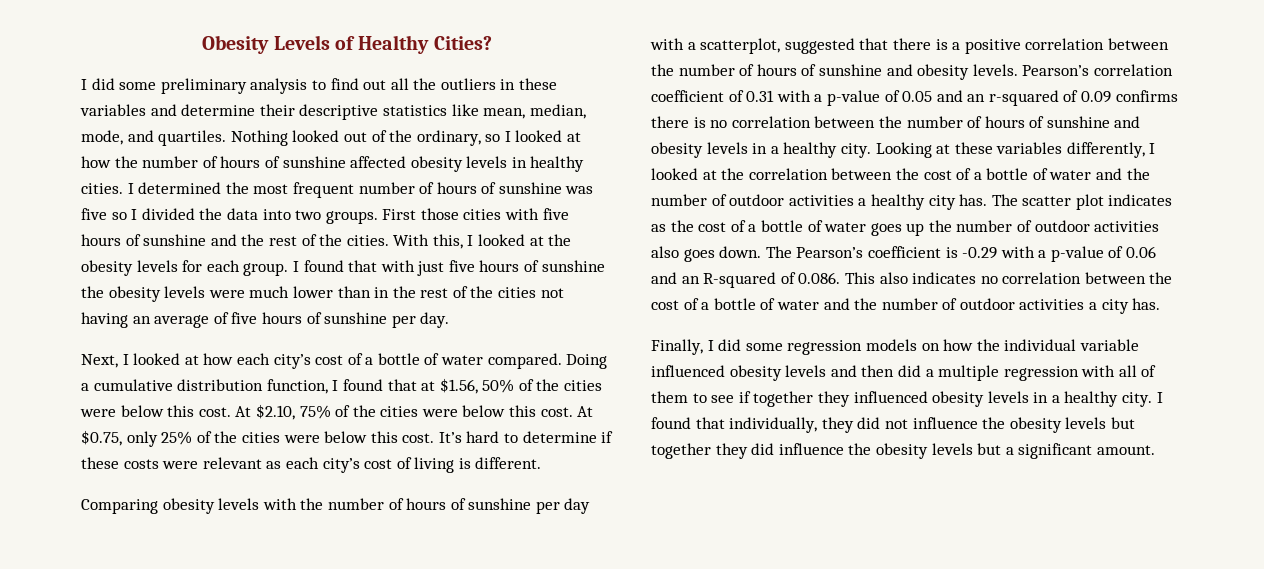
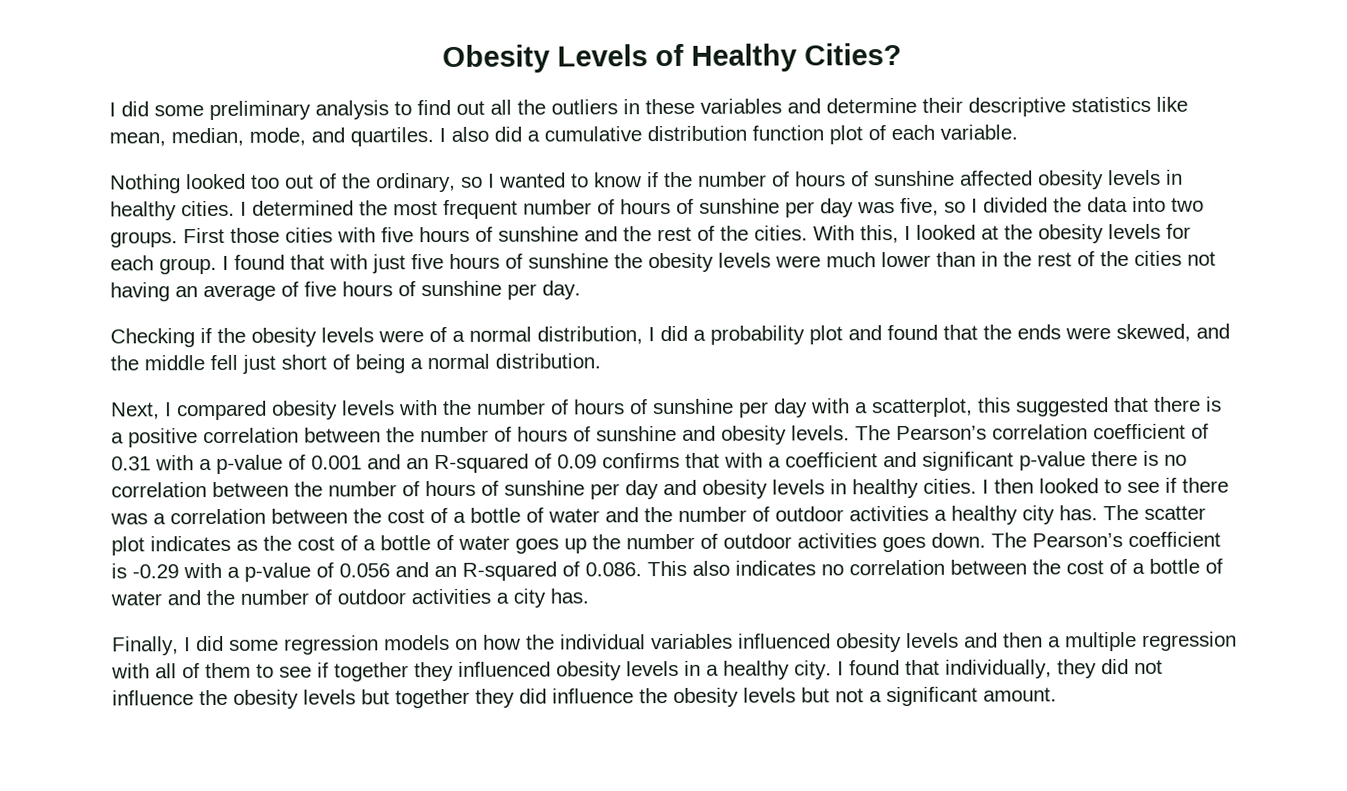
- I did some preliminary analysis to find out all the outliers in these variables and determine their descriptive statistics like mean, median, mode, and quartiles. Nothing looked out of the ordinary, so I looked at how the number of hours of sunshine affected obesity levels in healthy cities.
+ I did some preliminary analysis to find out all the outliers in these variables and determine their descriptive statistics like mean, median, mode, and quartiles. I also did a cumulative distribution function plot of each variable.
+ Nothing looked too out of the ordinary, so I wanted to know if the number of hours of sunshine affected obesity levels in healthy cities.
- I determined the most frequent number of hours of sunshine was five so I divided the data into two groups.
+ I determined the most frequent number of hours of sunshine per day was five, so I divided the data into two groups.
- Next, I looked at how each city’s cost of a bottle of water compared. Doing a cumulative distribution function, I found that at $1.56, 50% of the cities were below this cost. At $2.10, 75% of the cities were below this cost. At $0.75, only 25% of the cities were below this cost. It’s hard to determine if these costs were relevant as each city’s cost of living is different.
- Comparing obesity levels with the number of hours of sunshine per day with a scatterplot, suggested that there is a positive correlation between the number of hours of sunshine and obesity levels.
+ Checking if the obesity levels were of a normal distribution, I did a probability plot and found that the ends were skewed, and the middle fell just short of being a normal distribution.
+ Next, I compared obesity levels with the number of hours of sunshine per day with a scatterplot, this suggested that there is a positive correlation between the number of hours of sunshine and obesity levels.
- Pearson’s correlation coefficient of 0.31 with a p-value of 0.05 and an r-squared of 0.09 confirms there is no correlation between the number of hours of sunshine and obesity levels in a healthy city. Looking at these variables differently, I looked at the correlation between the cost of a bottle of water and the number of outdoor activities a healthy city has.
+ The Pearson’s correlation coefficient of 0.31 with a p-value of 0.001 and an R-squared of 0.09 confirms that with a coefficient and significant p-value there is no correlation between the number of hours of sunshine per day and obesity levels in healthy cities. I then looked to see if there was a correlation between the cost of a bottle of water and the number of outdoor activities a healthy city has.
- The scatter plot indicates as the cost of a bottle of water goes up the number of outdoor activities also goes down.
+ The scatter plot indicates as the cost of a bottle of water goes up the number of outdoor activities goes down.
- The Pearson’s coefficient is -0.29 with a p-value of 0.06 and an R-squared of 0.086. This also indicates no correlation between the cost of a bottle of water and the number of outdoor activities a city has.
+ The Pearson’s coefficient is -0.29 with a p-value of 0.056 and an R-squared of 0.086. This also indicates no correlation between the cost of a bottle of water and the number of outdoor activities a city has.
- Finally, I did some regression models on how the individual variable influenced obesity levels and then did a multiple regression with all of them to see if together they influenced obesity levels in a healthy city.
+ Finally, I did some regression models on how the individual variables influenced obesity levels and then a multiple regression with all of them to see if together they influenced obesity levels in a healthy city.
- I found that individually, they did not influence the obesity levels but together they did influence the obesity levels but a significant amount.
+ I found that individually, they did not influence the obesity levels but together they did influence the obesity levels but not a significant amount.

